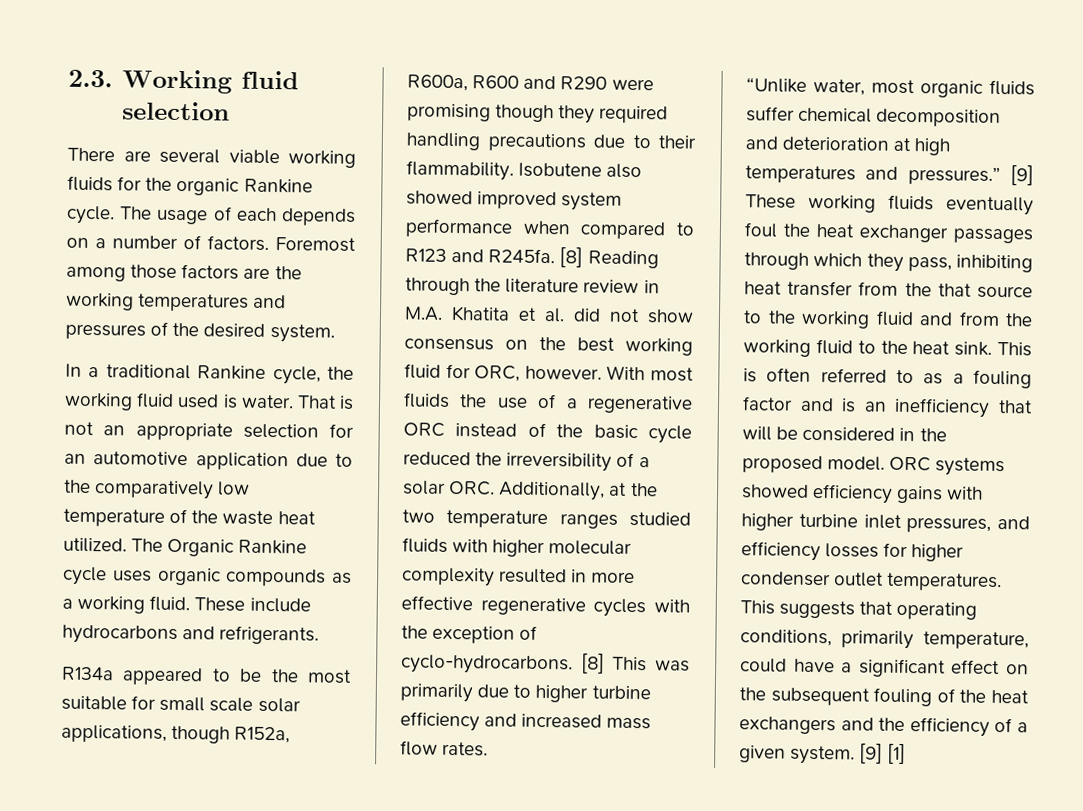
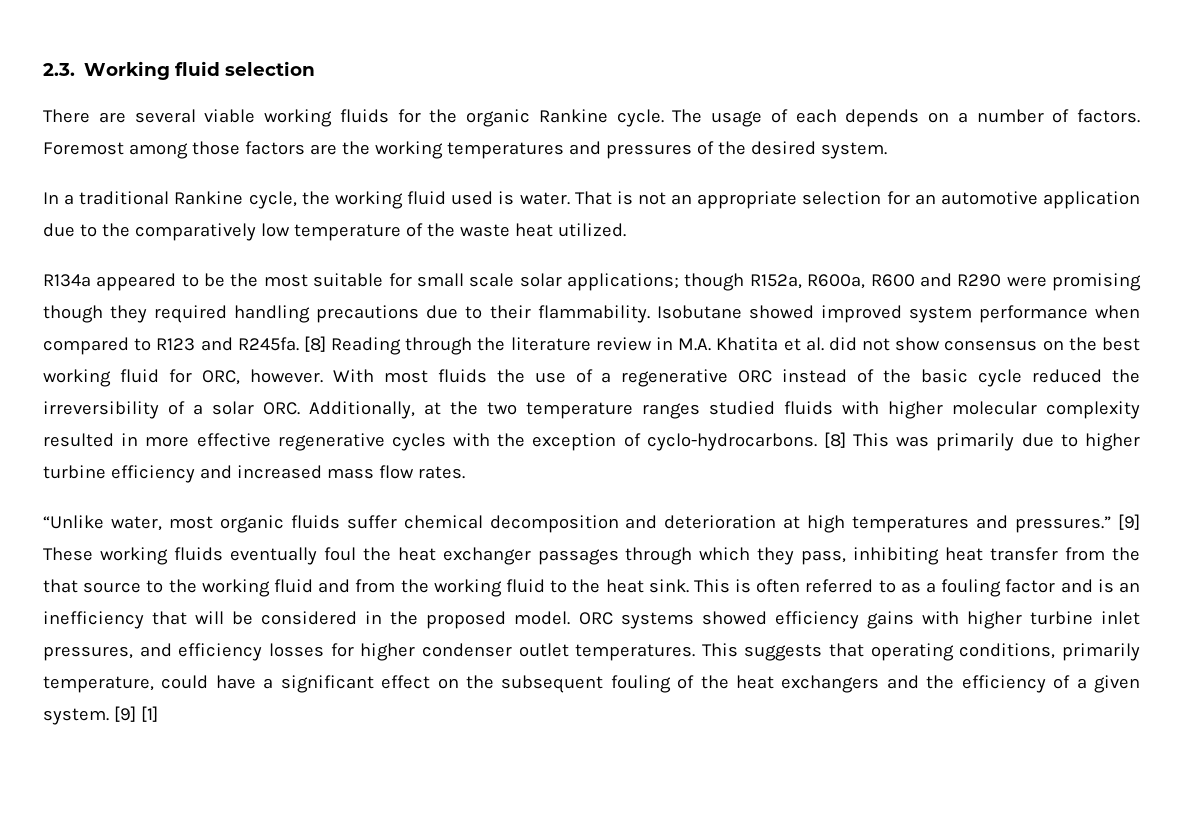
- The Organic Rankine cycle uses organic compounds as a working fluid. These include hydrocarbons and refrigerants.
- R134a appeared to be the most suitable for small scale solar applications, though R152a, R600a, R600 and R290 were promising though they required handling precautions due to their flammability.
+ R134a appeared to be the most suitable for small scale solar applications; though R152a, R600a, R600 and R290 were promising though they required handling precautions due to their flammability.
- Isobutene also showed improved system performance when compared to R123 and R245fa.
+ Isobutane showed improved system performance when compared to R123 and R245fa.

